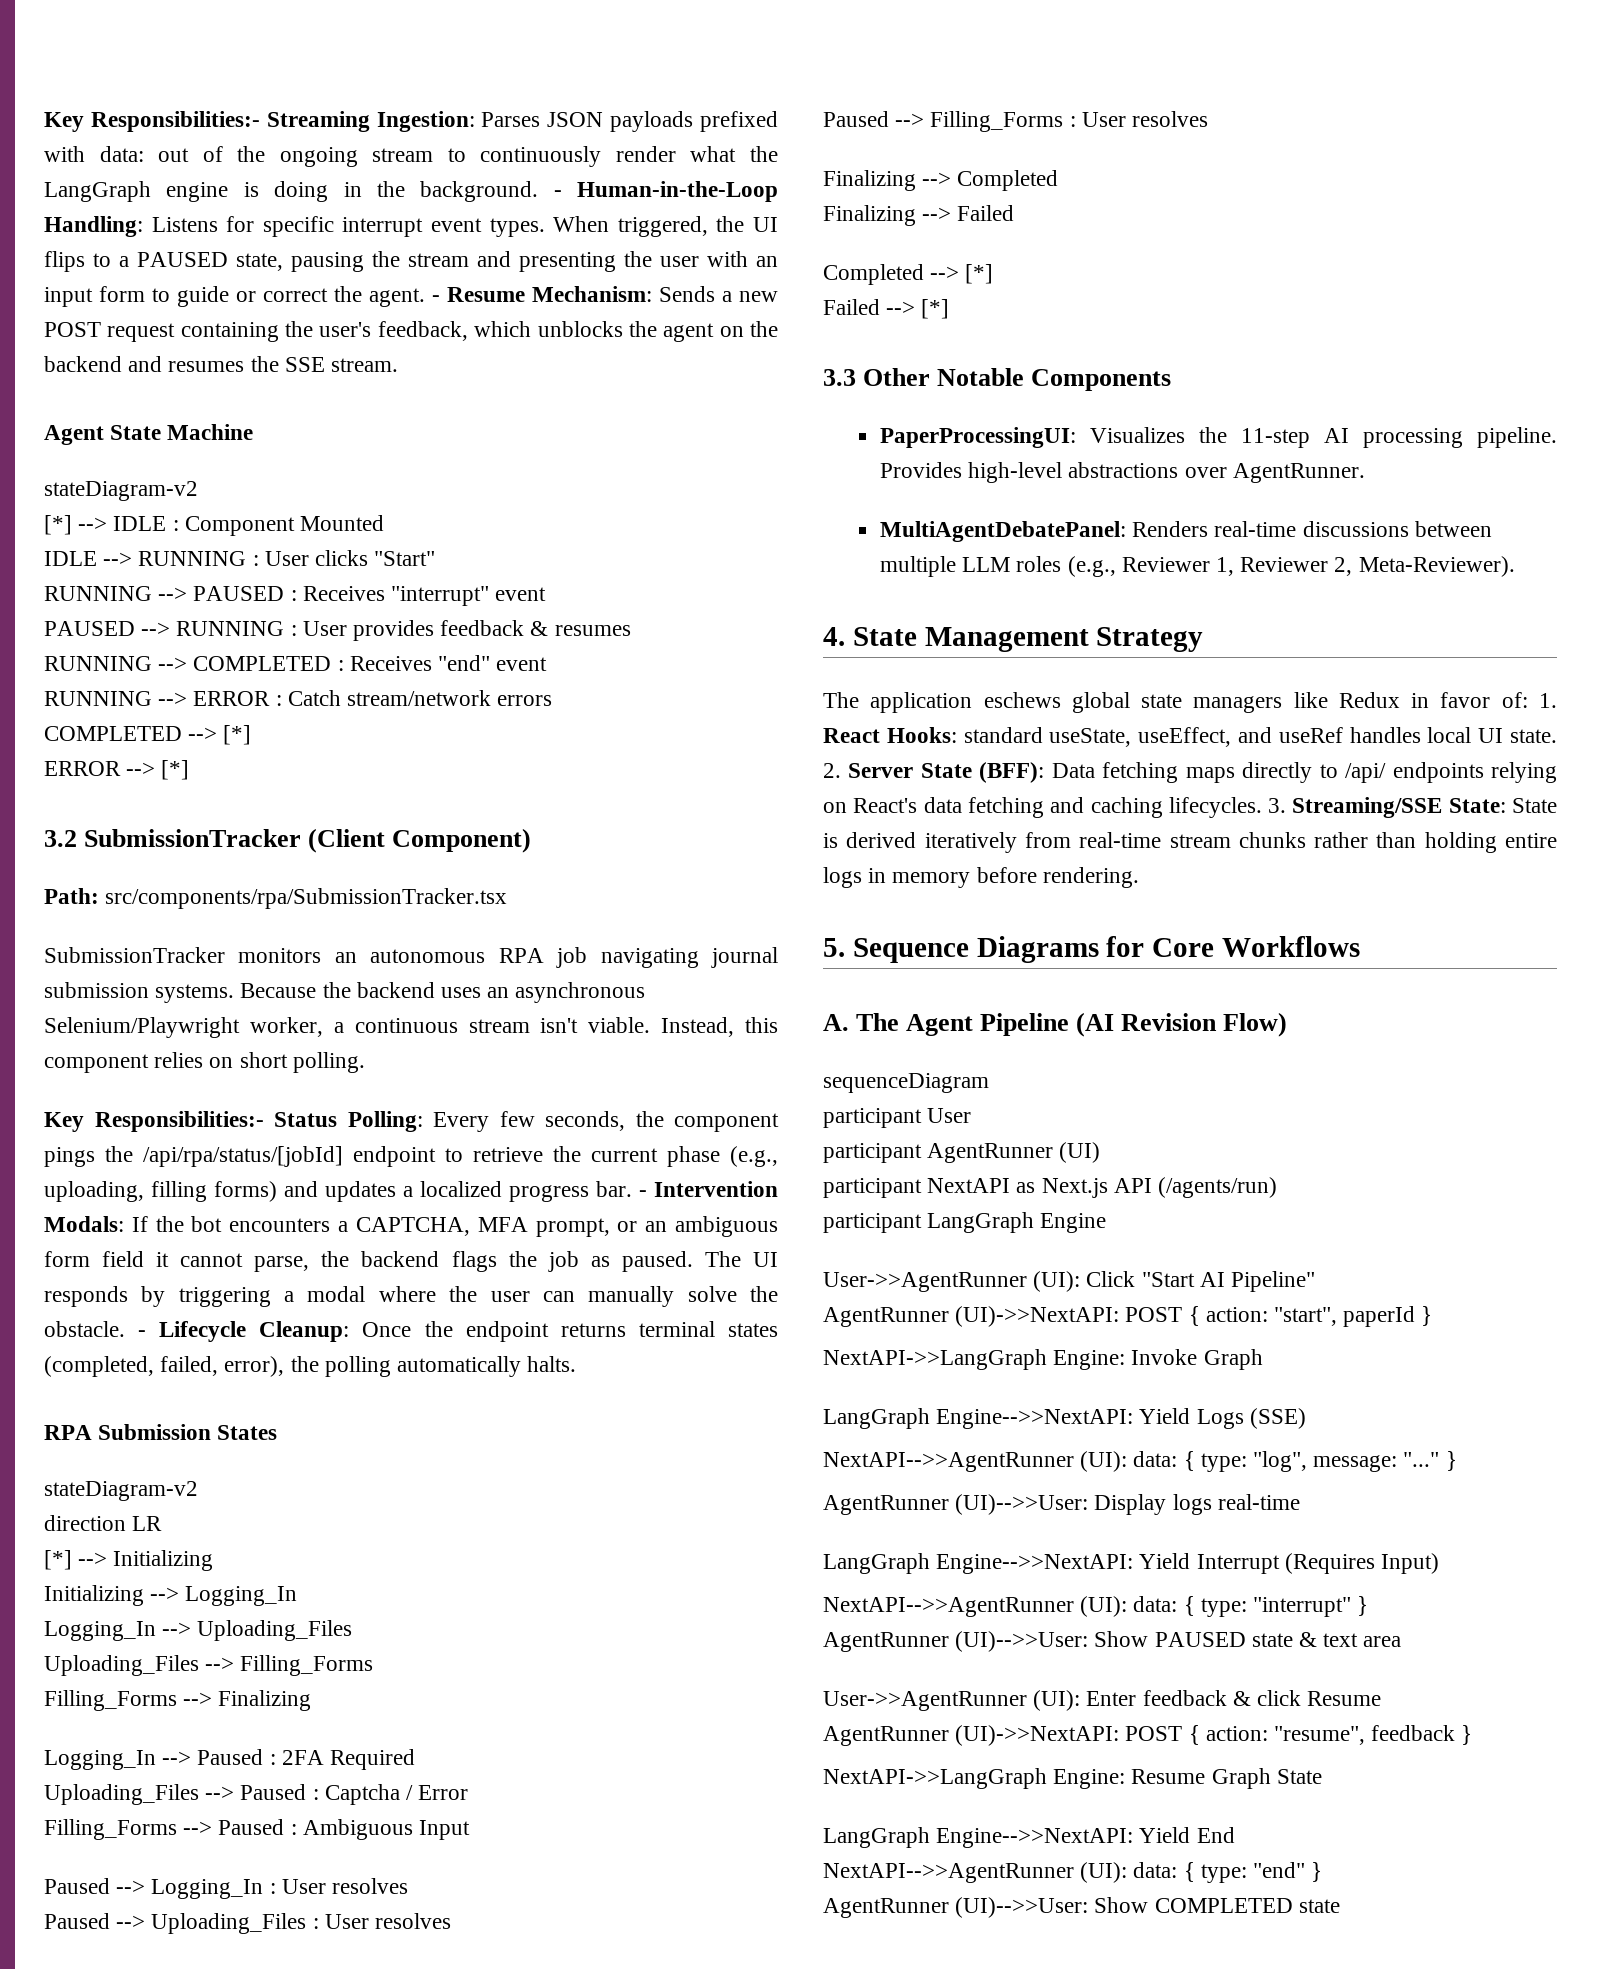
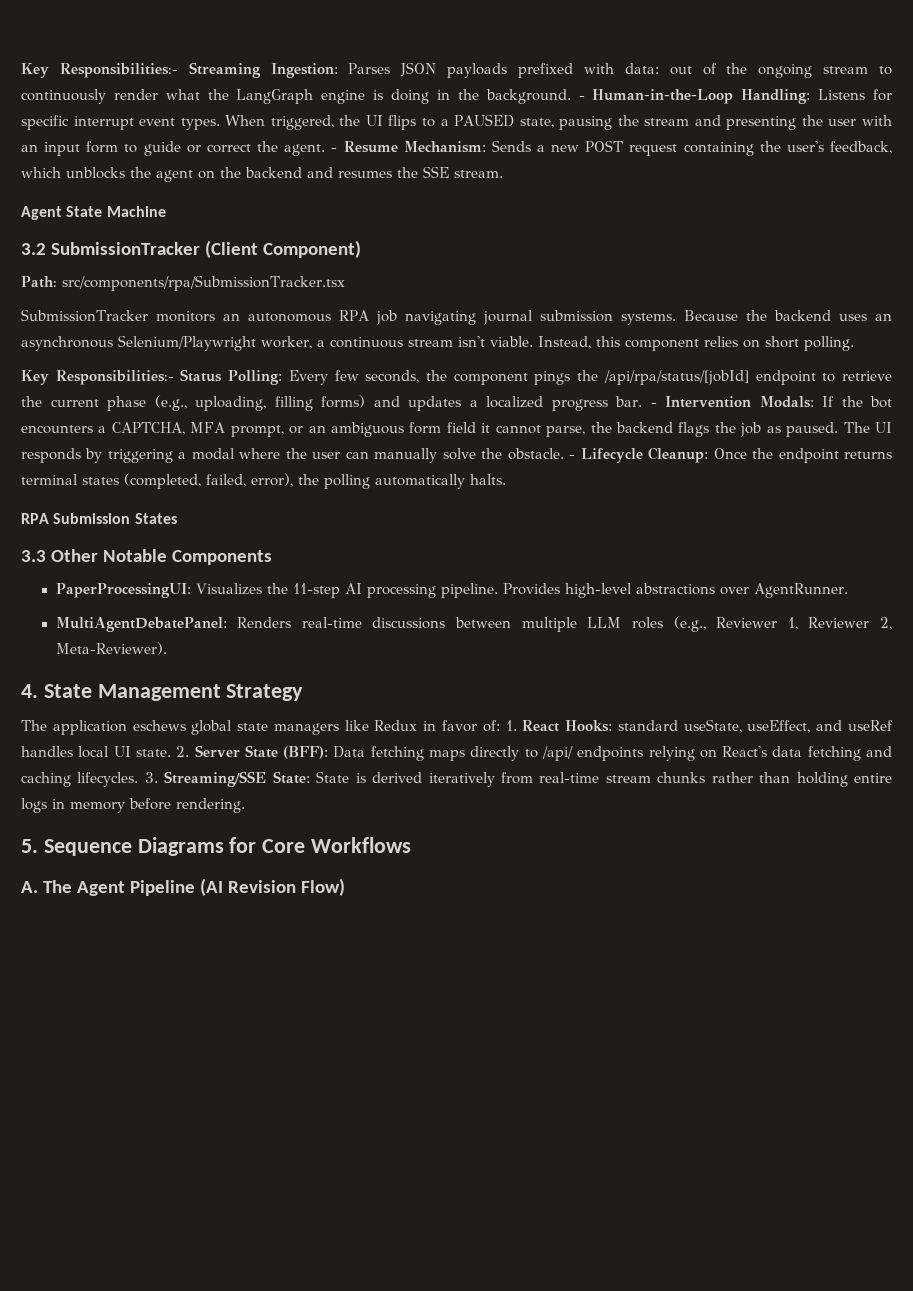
  Agent State Machine
- stateDiagram-v2
- [*] --> IDLE : Component Mounted
- IDLE --> RUNNING : User clicks "Start"
- RUNNING --> PAUSED : Receives "interrupt" event
- PAUSED --> RUNNING : User provides feedback & resumes
- RUNNING --> COMPLETED : Receives "end" event
- RUNNING --> ERROR : Catch stream/network errors
- COMPLETED --> [*]
- ERROR --> [*]
  RPA Submission States
- stateDiagram-v2
- direction LR
- [*] --> Initializing
- Initializing --> Logging_In
- Logging_In --> Uploading_Files
- Uploading_Files --> Filling_Forms
- Filling_Forms --> Finalizing
- Logging_In --> Paused : 2FA Required
- Uploading_Files --> Paused : Captcha / Error
- Filling_Forms --> Paused : Ambiguous Input
- Paused --> Logging_In : User resolves
- Paused --> Uploading_Files : User resolves
- Paused --> Filling_Forms : User resolves
- Finalizing --> Completed
- Finalizing --> Failed
- Completed --> [*]
- Failed --> [*]
- sequenceDiagram
- participant User
- participant AgentRunner (UI)
- participant NextAPI as Next.js API (/agents/run)
- participant LangGraph Engine
- User->>AgentRunner (UI): Click "Start AI Pipeline"
- AgentRunner (UI)->>NextAPI: POST { action: "start", paperId }
- NextAPI->>LangGraph Engine: Invoke Graph
- LangGraph Engine-->>NextAPI: Yield Logs (SSE)
- NextAPI-->>AgentRunner (UI): data: { type: "log", message: "..." }
- AgentRunner (UI)-->>User: Display logs real-time
- LangGraph Engine-->>NextAPI: Yield Interrupt (Requires Input)
- NextAPI-->>AgentRunner (UI): data: { type: "interrupt" }
- AgentRunner (UI)-->>User: Show PAUSED state & text area
- User->>AgentRunner (UI): Enter feedback & click Resume
- AgentRunner (UI)->>NextAPI: POST { action: "resume", feedback }
- NextAPI->>LangGraph Engine: Resume Graph State
- LangGraph Engine-->>NextAPI: Yield End
- NextAPI-->>AgentRunner (UI): data: { type: "end" }
- AgentRunner (UI)-->>User: Show COMPLETED state

